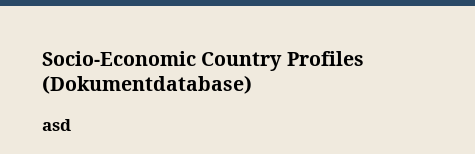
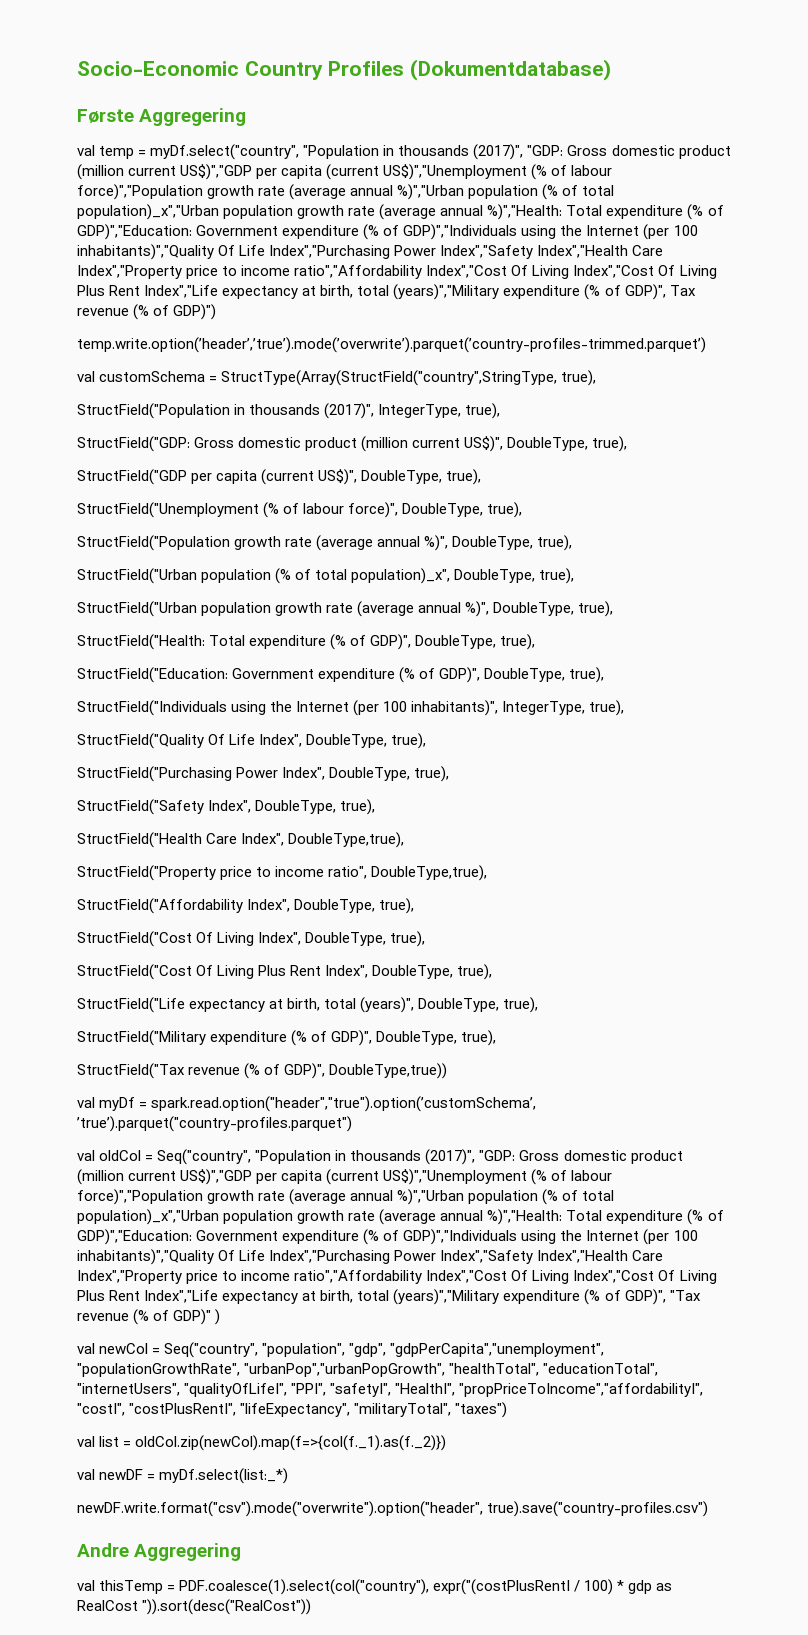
- asd
+ Første Aggregering
+ val temp = myDf.select("country", "Population in thousands (2017)", "GDP: Gross domestic product (million current US$)","GDP per capita (current US$)","Unemployment (% of labour force)","Population growth rate (average annual %)","Urban population (% of total population)_x","Urban population growth rate (average annual %)","Health: Total expenditure (% of GDP)","Education: Government expenditure (% of GDP)","Individuals using the Internet (per 100 inhabitants)","Quality Of Life Index","Purchasing Power Index","Safety Index","Health Care Index","Property price to income ratio","Affordability Index","Cost Of Living Index","Cost Of Living Plus Rent Index","Life expectancy at birth, total (years)","Military expenditure (% of GDP)", Tax revenue (% of GDP)")
+ temp.write.option(’header’,’true’).mode(’overwrite’).parquet(’country-profiles-trimmed.parquet’)
+ val customSchema = StructType(Array(StructField("country",StringType, true),
+ StructField("Population in thousands (2017)", IntegerType, true),
+ StructField("GDP: Gross domestic product (million current US$)", DoubleType, true),
+ StructField("GDP per capita (current US$)", DoubleType, true),
+ StructField("Unemployment (% of labour force)", DoubleType, true),
+ StructField("Population growth rate (average annual %)", DoubleType, true),
+ StructField("Urban population (% of total population)_x", DoubleType, true),
+ StructField("Urban population growth rate (average annual %)", DoubleType, true),
+ StructField("Health: Total expenditure (% of GDP)", DoubleType, true),
+ StructField("Education: Government expenditure (% of GDP)", DoubleType, true),
+ StructField("Individuals using the Internet (per 100 inhabitants)", IntegerType, true),
+ StructField("Quality Of Life Index", DoubleType, true),
+ StructField("Purchasing Power Index", DoubleType, true),
+ StructField("Safety Index", DoubleType, true),
+ StructField("Health Care Index", DoubleType,true),
+ StructField("Property price to income ratio", DoubleType,true),
+ StructField("Affordability Index", DoubleType, true),
+ StructField("Cost Of Living Index", DoubleType, true),
+ StructField("Cost Of Living Plus Rent Index", DoubleType, true),
+ StructField("Life expectancy at birth, total (years)", DoubleType, true),
+ StructField("Military expenditure (% of GDP)", DoubleType, true),
+ StructField("Tax revenue (% of GDP)", DoubleType,true))
+ val myDf = spark.read.option("header","true").option(’customSchema’, ’true’).parquet("country-profiles.parquet")
+ val oldCol = Seq("country", "Population in thousands (2017)", "GDP: Gross domestic product (million current US$)","GDP per capita (current US$)","Unemployment (% of labour force)","Population growth rate (average annual %)","Urban population (% of total population)_x","Urban population growth rate (average annual %)","Health: Total expenditure (% of GDP)","Education: Government expenditure (% of GDP)","Individuals using the Internet (per 100 inhabitants)","Quality Of Life Index","Purchasing Power Index","Safety Index","Health Care Index","Property price to income ratio","Affordability Index","Cost Of Living Index","Cost Of Living Plus Rent Index","Life expectancy at birth, total (years)","Military expenditure (% of GDP)", "Tax revenue (% of GDP)" )
+ val newCol = Seq("country", "population", "gdp", "gdpPerCapita","unemployment", "populationGrowthRate", "urbanPop","urbanPopGrowth", "healthTotal", "educationTotal", "internetUsers", "qualityOfLifeI", "PPI", "safetyI", "HealthI", "propPriceToIncome","affordabilityI", "costI", "costPlusRentI", "lifeExpectancy", "militaryTotal", "taxes")
+ val list = oldCol.zip(newCol).map(f=>{col(f._1).as(f._2)})
+ val newDF = myDf.select(list:_*)
+ newDF.write.format("csv").mode("overwrite").option("header", true).save("country-profiles.csv")
+ Andre Aggregering
+ val thisTemp = PDF.coalesce(1).select(col("country"), expr("(costPlusRentI / 100) * gdp as RealCost ")).sort(desc("RealCost"))

